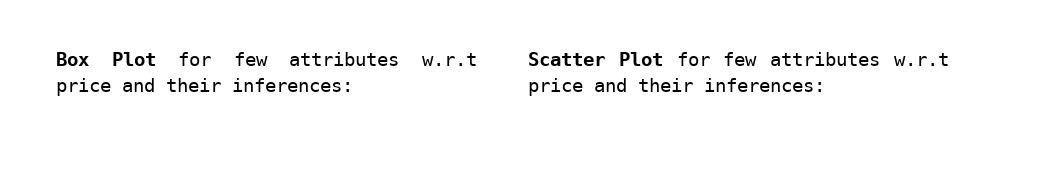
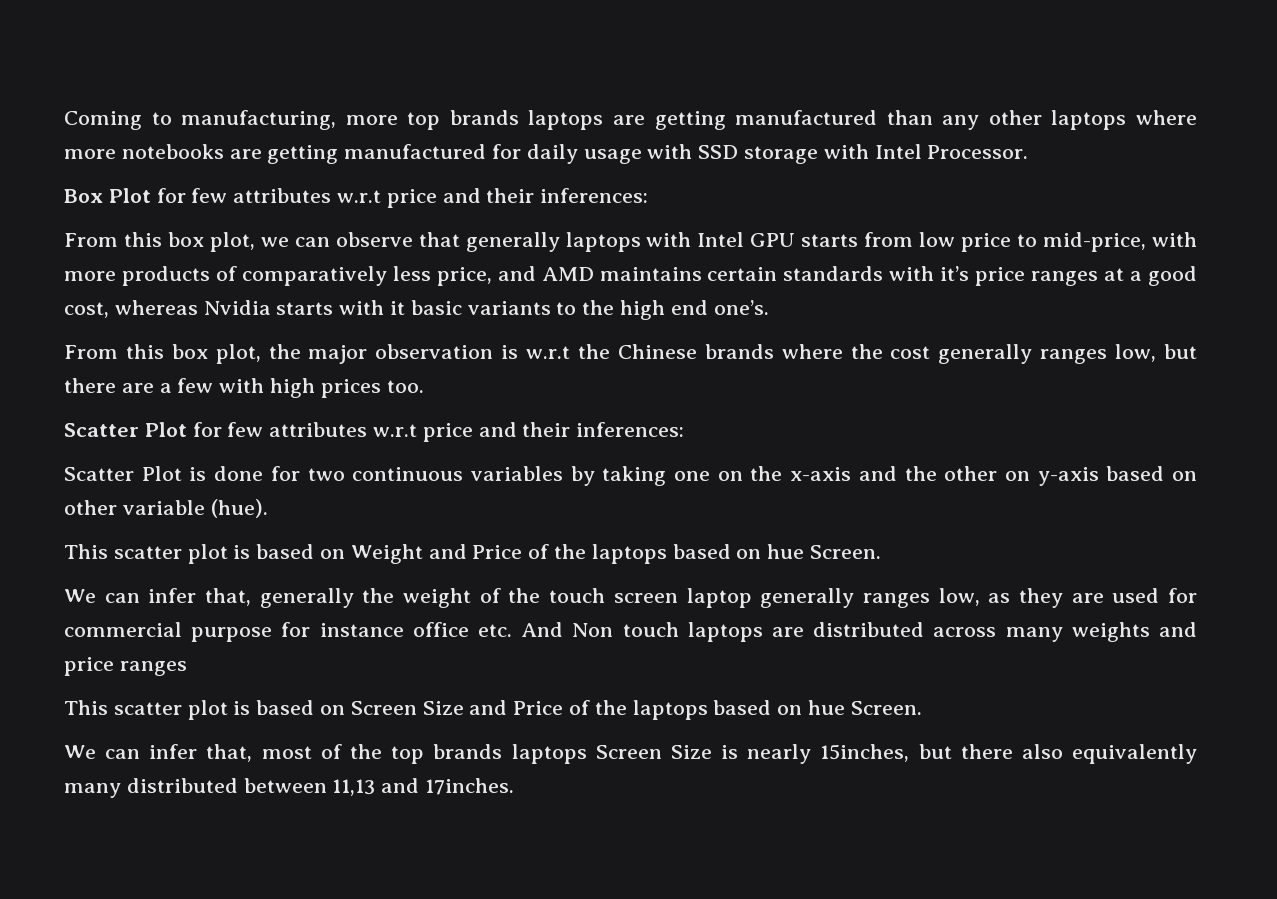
+ Coming to manufacturing, more top brands laptops are getting manufactured than any other laptops where more notebooks are getting manufactured for daily usage with SSD storage with Intel Processor.
+ From this box plot, we can observe that generally laptops with Intel GPU starts from low price to mid-price, with more products of comparatively less price, and AMD maintains certain standards with it’s price ranges at a good cost, whereas Nvidia starts with it basic variants to the high end one’s.
+ From this box plot, the major observation is w.r.t the Chinese brands where the cost generally ranges low, but there are a few with high prices too.
  Scatter Plot for few attributes w.r.t price and their inferences:
+ Scatter Plot is done for two continuous variables by taking one on the x-axis and the other on y-axis based on other variable (hue).
+ This scatter plot is based on Weight and Price of the laptops based on hue Screen.
+ We can infer that, generally the weight of the touch screen laptop generally ranges low, as they are used for commercial purpose for instance office etc. And Non touch laptops are distributed across many weights and price ranges
+ This scatter plot is based on Screen Size and Price of the laptops based on hue Screen.
+ We can infer that, most of the top brands laptops Screen Size is nearly 15inches, but there also equivalently many distributed between 11,13 and 17inches.

